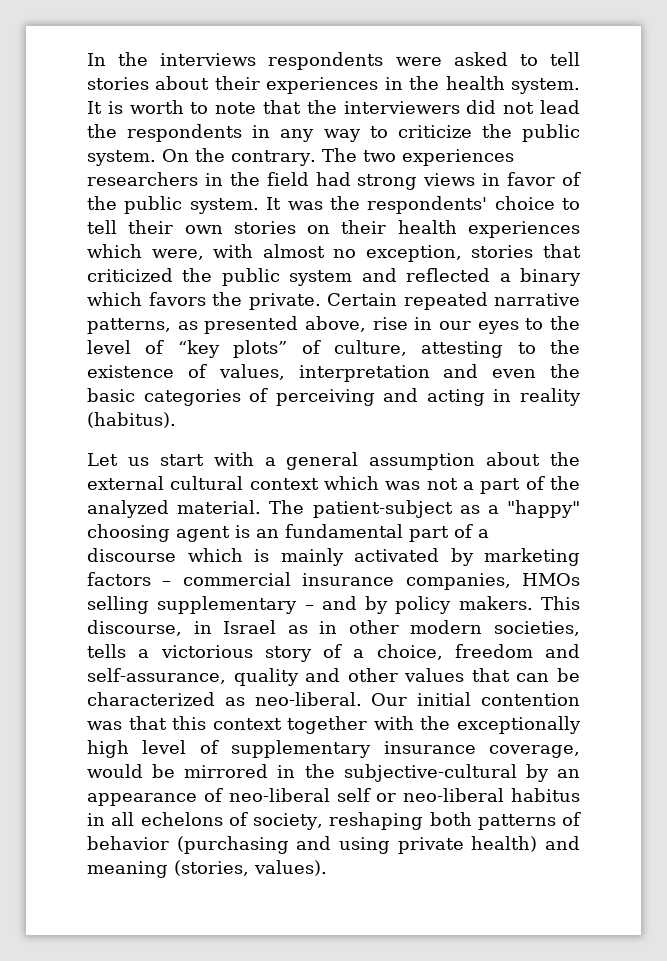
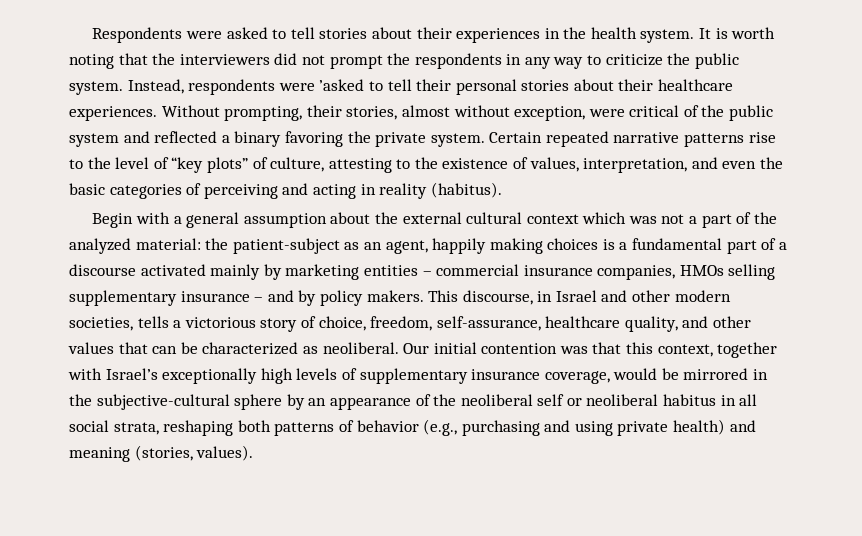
- In the interviews respondents were asked to tell stories about their experiences in the health system.
+ Respondents were asked to tell stories about their experiences in the health system.
- It is worth to note that the interviewers did not lead the respondents in any way to criticize the public system.
+ It is worth noting that the interviewers did not prompt the respondents in any way to criticize the public system.
- On the contrary. The two experiences researchers in the field had strong views in favor of the public system. It was the respondents' choice to tell their own stories on their health experiences which were, with almost no exception, stories that criticized the public system and reflected a binary which favors the private. Certain repeated narrative patterns, as presented above, rise in our eyes to the level of “key plots” of culture, attesting to the existence of values, interpretation and even the basic categories of perceiving and acting in reality (habitus).
+ Instead, respondents were ’asked to tell their personal stories about their healthcare experiences. Without prompting, their stories, almost without exception, were critical of the public system and reflected a binary favoring the private system. Certain repeated narrative patterns rise to the level of “key plots” of culture, attesting to the existence of values, interpretation, and even the basic categories of perceiving and acting in reality (habitus).
- Let us start with a general assumption about the external cultural context which was not a part of the analyzed material. The patient-subject as a "happy" choosing agent is an fundamental part of a discourse which is mainly activated by marketing factors – commercial insurance companies, HMOs selling supplementary – and by policy makers.
+ Begin with a general assumption about the external cultural context which was not a part of the analyzed material: the patient-subject as an agent, happily making choices is a fundamental part of a discourse activated mainly by marketing entities – commercial insurance companies, HMOs selling supplementary insurance – and by policy makers.
- This discourse, in Israel as in other modern societies, tells a victorious story of a choice, freedom and self-assurance, quality and other values that can be characterized as neo-liberal.
+ This discourse, in Israel and other modern societies, tells a victorious story of choice, freedom, self-assurance, healthcare quality, and other values that can be characterized as neoliberal.
- Our initial contention was that this context together with the exceptionally high level of supplementary insurance coverage, would be mirrored in the subjective-cultural by an appearance of neo-liberal self or neo-liberal habitus in all echelons of society, reshaping both patterns of behavior (purchasing and using private health) and meaning (stories, values).
+ Our initial contention was that this context, together with Israel’s exceptionally high levels of supplementary insurance coverage, would be mirrored in the subjective-cultural sphere by an appearance of the neoliberal self or neoliberal habitus in all social strata, reshaping both patterns of behavior (e.g., purchasing and using private health) and meaning (stories, values).

